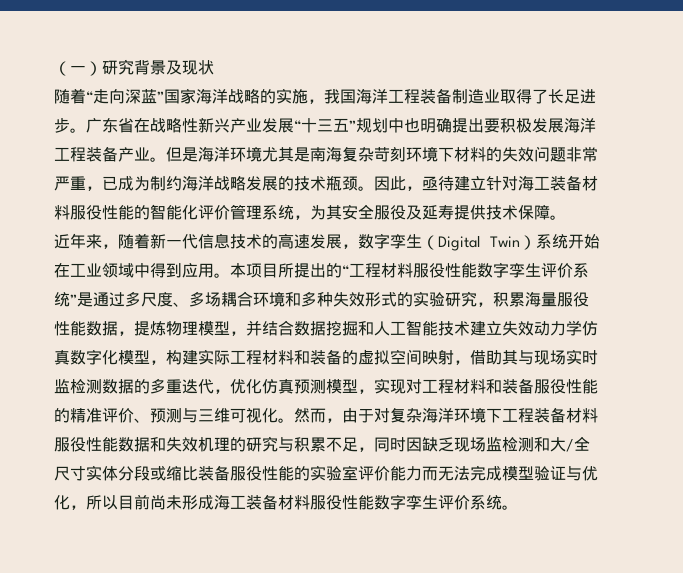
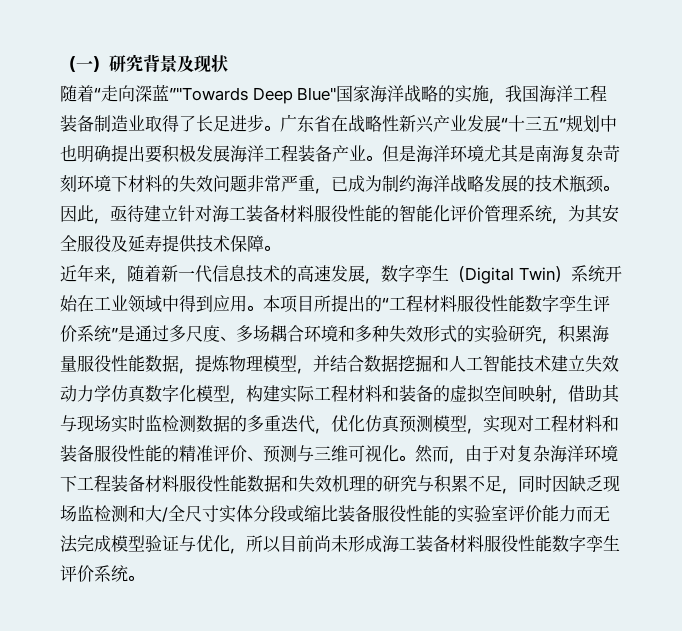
- 随着“走向深蓝”国家海洋战略的实施，我国海洋工程装备制造业取得了长足进步。
+ 随着“走向深蓝”"Towards Deep Blue"国家海洋战略的实施，我国海洋工程装备制造业取得了长足进步。

